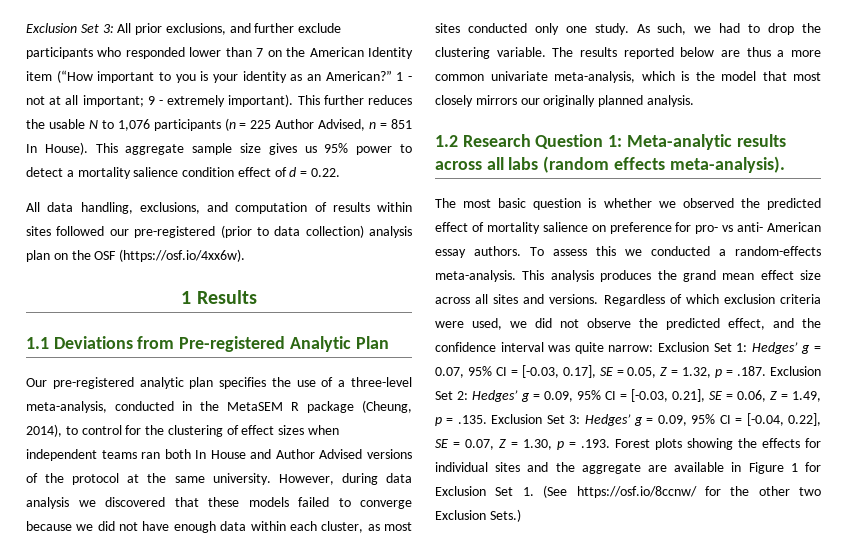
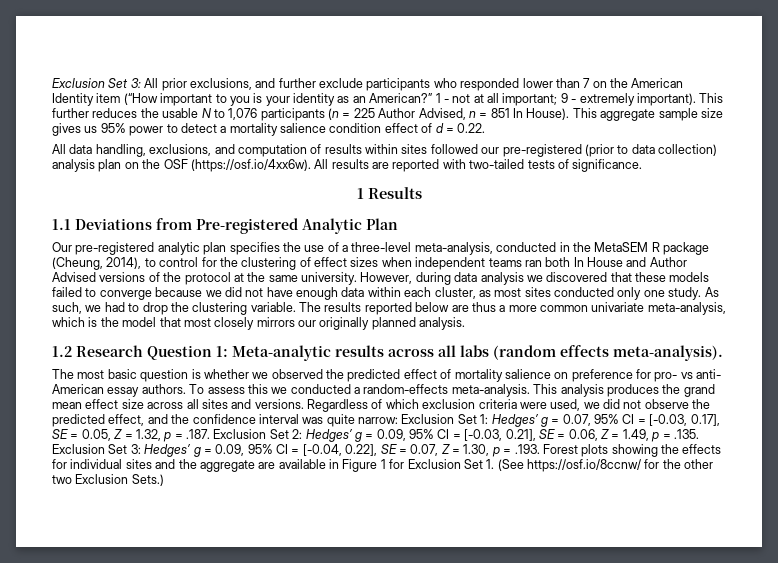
- All data handling, exclusions, and computation of results within sites followed our pre-registered (prior to data collection) analysis plan on the OSF (https://osf.io/4xx6w).
+ All data handling, exclusions, and computation of results within sites followed our pre-registered (prior to data collection) analysis plan on the OSF (https://osf.io/4xx6w). All results are reported with two-tailed tests of significance.

